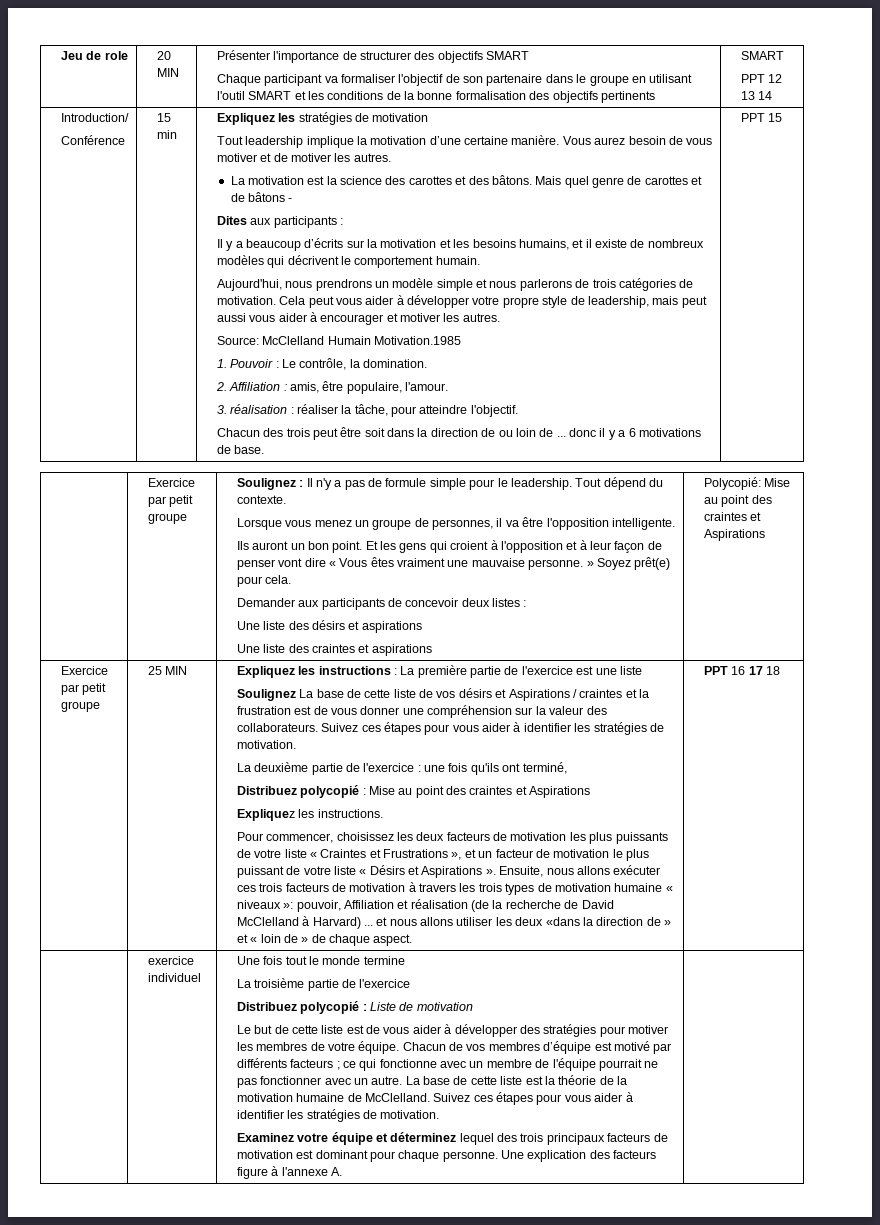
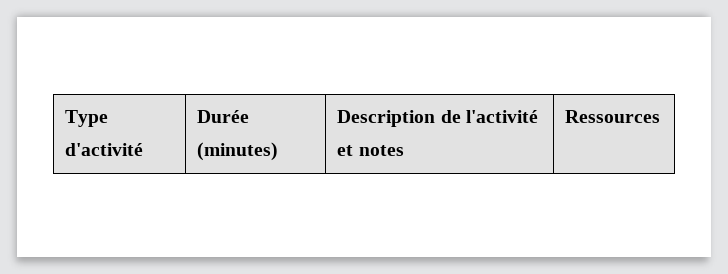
- Jeu de role | 20 MIN | Présenter l'importance de structurer des objectifs SMART
- Chaque participant va formaliser l'objectif de son partenaire dans le groupe en utilisant l'outil SMART et les conditions de la bonne formalisation des objectifs pertinents | SMART
- PPT 12 13 14
- Introduction/
- Conférence | 15 min | Expliquez les stratégies de motivation
- Tout leadership implique la motivation d’une certaine manière. Vous aurez besoin de vous motiver et de motiver les autres.
- La motivation est la science des carottes et des bâtons. Mais quel genre de carottes et de bâtons -
- Dites aux participants :
- Il y a beaucoup d’écrits sur la motivation et les besoins humains, et il existe de nombreux modèles qui décrivent le comportement humain.
- Aujourd'hui, nous prendrons un modèle simple et nous parlerons de trois catégories de motivation. Cela peut vous aider à développer votre propre style de leadership, mais peut aussi vous aider à encourager et motiver les autres.
- Source: McClelland Humain Motivation.1985
- 1. Pouvoir : Le contrôle, la domination.
- 2. Affiliation : amis, être populaire, l'amour.
- 3. réalisation : réaliser la tâche, pour atteindre l'objectif.
- Chacun des trois peut être soit dans la direction de ou loin de ... donc il y a 6 motivations de base. | PPT 15
- | Exercice par petit groupe | Soulignez : Il n'y a pas de formule simple pour le leadership. Tout dépend du contexte.
- Lorsque vous menez un groupe de personnes, il va être l'opposition intelligente.
- Ils auront un bon point. Et les gens qui croient à l'opposition et à leur façon de penser vont dire « Vous êtes vraiment une mauvaise personne. » Soyez prêt(e) pour cela.
- Demander aux participants de concevoir deux listes :
- Une liste des désirs et aspirations
- Une liste des craintes et aspirations | Polycopié: Mise au point des craintes et Aspirations
- Exercice par petit groupe | 25 MIN | Expliquez les instructions : La première partie de l'exercice est une liste
- Soulignez La base de cette liste de vos désirs et Aspirations / craintes et la frustration est de vous donner une compréhension sur la valeur des collaborateurs. Suivez ces étapes pour vous aider à identifier les stratégies de motivation.
- La deuxième partie de l'exercice : une fois qu'ils ont terminé,
- Distribuez polycopié : Mise au point des craintes et Aspirations
- Expliquez les instructions.
- Pour commencer, choisissez les deux facteurs de motivation les plus puissants de votre liste « Craintes et Frustrations », et un facteur de motivation le plus puissant de votre liste « Désirs et Aspirations ». Ensuite, nous allons exécuter ces trois facteurs de motivation à travers les trois types de motivation humaine « niveaux »: pouvoir, Affiliation et réalisation (de la recherche de David McClelland à Harvard) ... et nous allons utiliser les deux «dans la direction de » et « loin de » de chaque aspect. | PPT 16 17 18
- | exercice individuel | Une fois tout le monde termine
- La troisième partie de l'exercice
- Distribuez polycopié : Liste de motivation
- Le but de cette liste est de vous aider à développer des stratégies pour motiver les membres de votre équipe. Chacun de vos membres d’équipe est motivé par différents facteurs ; ce qui fonctionne avec un membre de l'équipe pourrait ne pas fonctionner avec un autre. La base de cette liste est la théorie de la motivation humaine de McClelland. Suivez ces étapes pour vous aider à identifier les stratégies de motivation.
- Examinez votre équipe et déterminez lequel des trois principaux facteurs de motivation est dominant pour chaque personne. Une explication des facteurs figure à l'annexe A.
+ Type d'activité | Durée (minutes) | Description de l'activité et notes | Ressources

